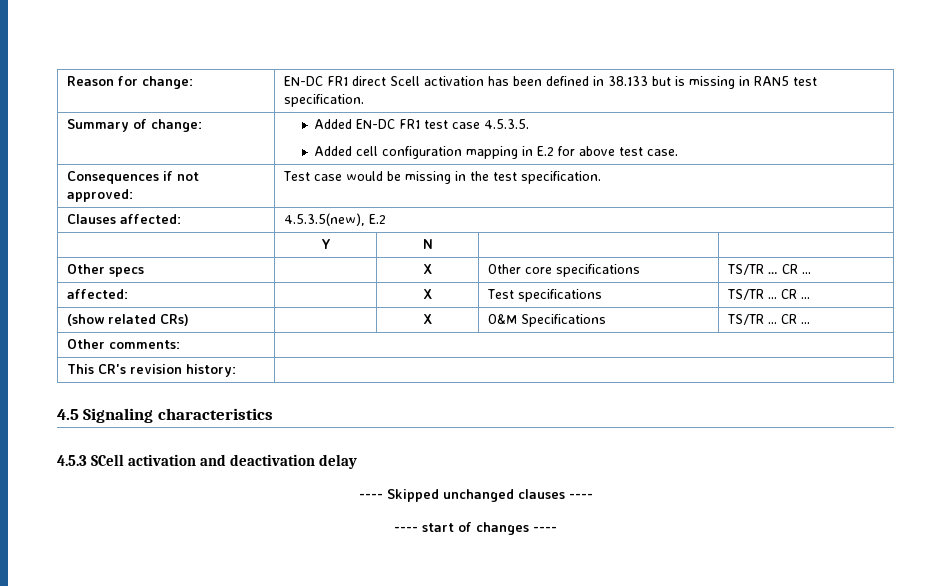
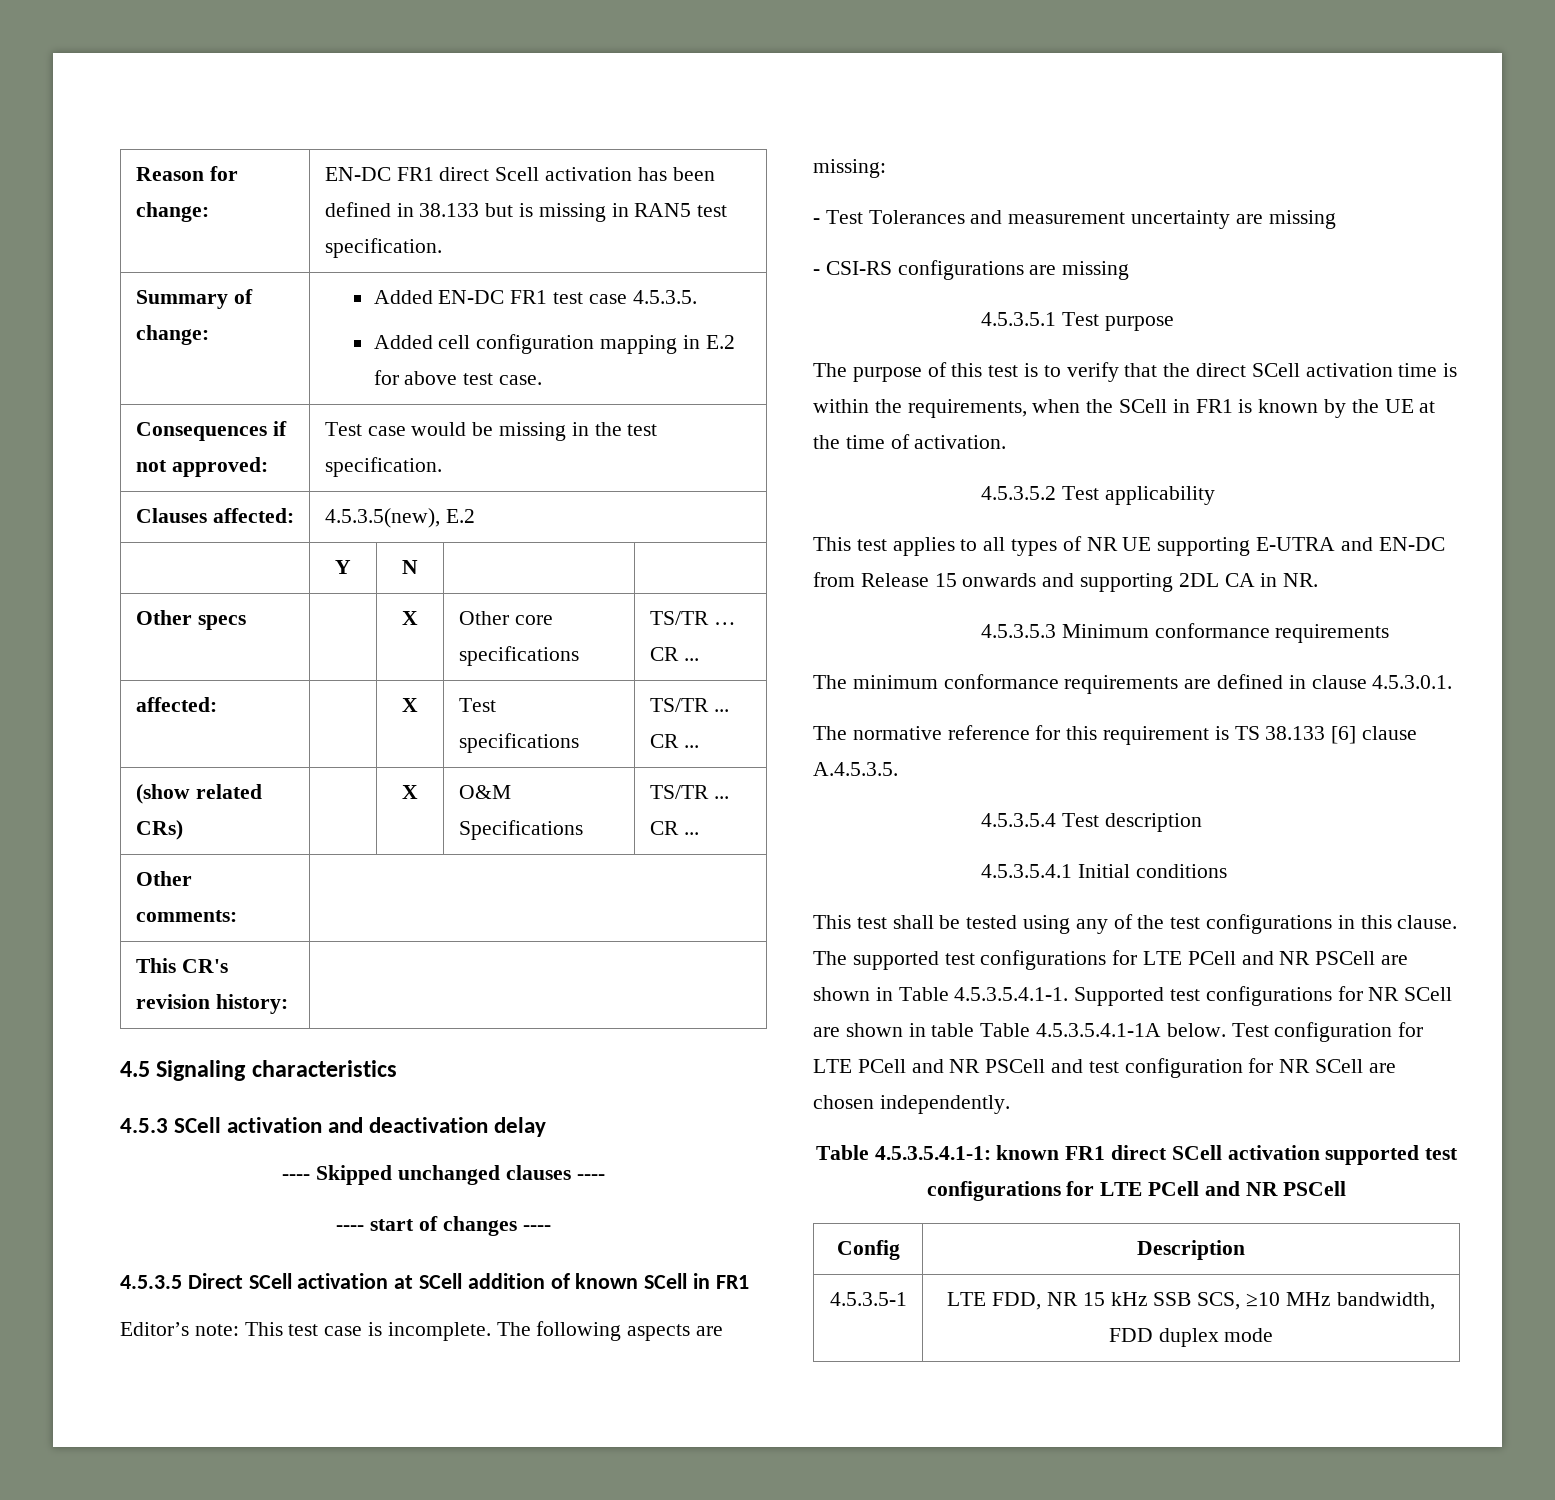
+ 4.5.3.5 Direct SCell activation at SCell addition of known SCell in FR1
+ Editor’s note: This test case is incomplete. The following aspects are missing:
+ - Test Tolerances and measurement uncertainty are missing
+ - CSI-RS configurations are missing
+ 4.5.3.5.1 Test purpose
+ The purpose of this test is to verify that the direct SCell activation time is within the requirements, when the SCell in FR1 is known by the UE at the time of activation.
+ 4.5.3.5.2 Test applicability
+ This test applies to all types of NR UE supporting E-UTRA and EN-DC from Release 15 onwards and supporting 2DL CA in NR.
+ 4.5.3.5.3 Minimum conformance requirements
+ The minimum conformance requirements are defined in clause 4.5.3.0.1.
+ The normative reference for this requirement is TS 38.133 [6] clause A.4.5.3.5.
+ 4.5.3.5.4 Test description
+ 4.5.3.5.4.1 Initial conditions
+ This test shall be tested using any of the test configurations in this clause. The supported test configurations for LTE PCell and NR PSCell are shown in Table 4.5.3.5.4.1-1. Supported test configurations for NR SCell are shown in table Table 4.5.3.5.4.1-1A below. Test configuration for LTE PCell and NR PSCell and test configuration for NR SCell are chosen independently.
+ Table 4.5.3.5.4.1-1: known FR1 direct SCell activation supported test configurations for LTE PCell and NR PSCell
+ Config | Description
+ 4.5.3.5-1 | LTE FDD, NR 15 kHz SSB SCS, ≥10 MHz bandwidth, FDD duplex mode

